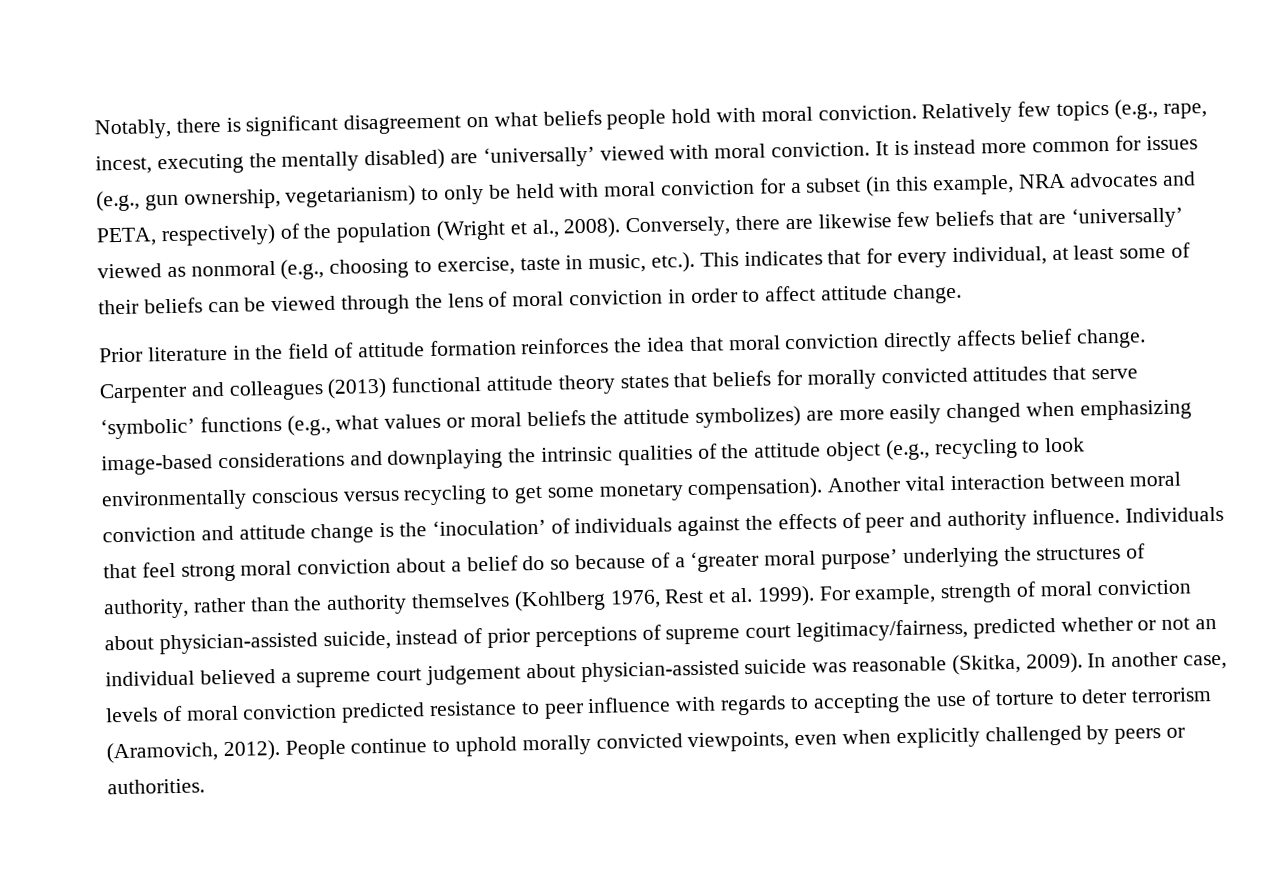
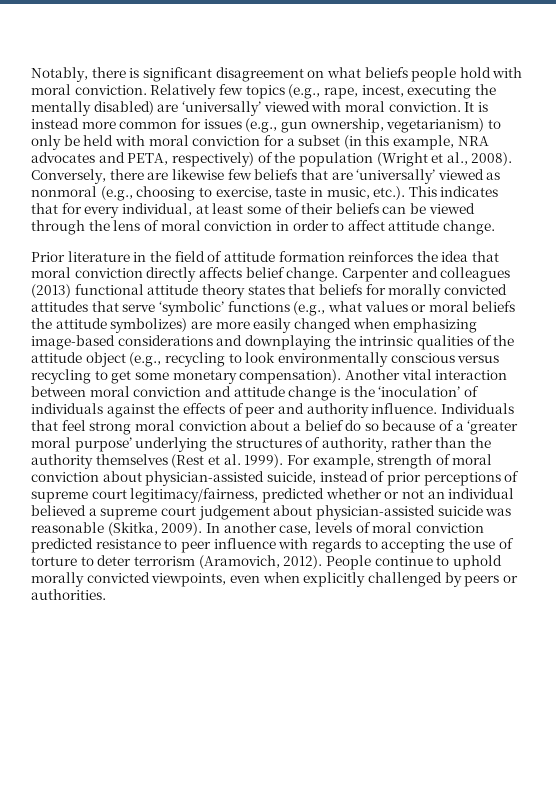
- Individuals that feel strong moral conviction about a belief do so because of a ‘greater moral purpose’ underlying the structures of authority, rather than the authority themselves (Kohlberg 1976, Rest et al. 1999).
+ Individuals that feel strong moral conviction about a belief do so because of a ‘greater moral purpose’ underlying the structures of authority, rather than the authority themselves (Rest et al. 1999).

